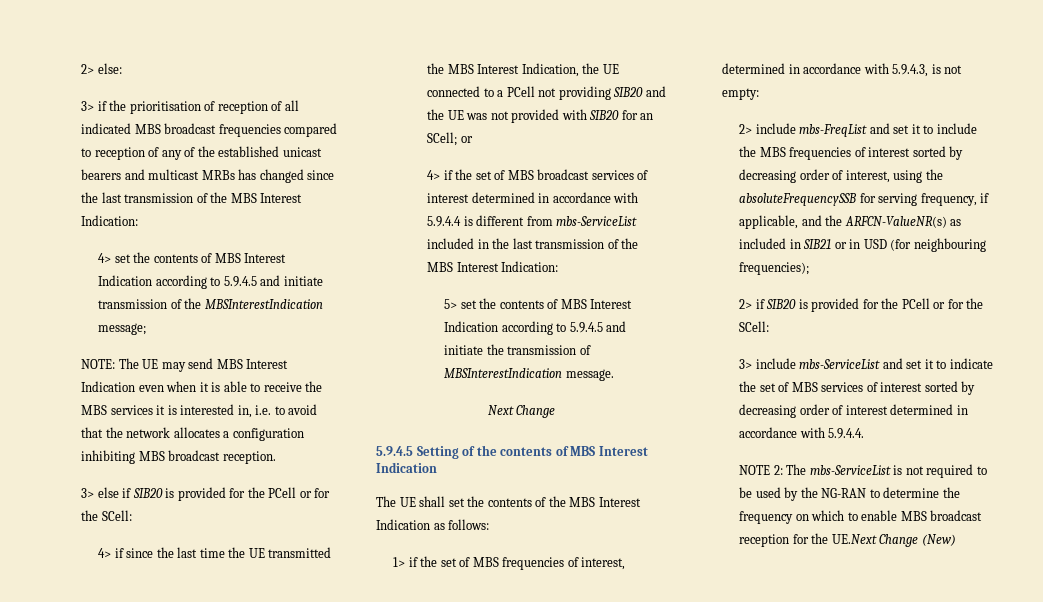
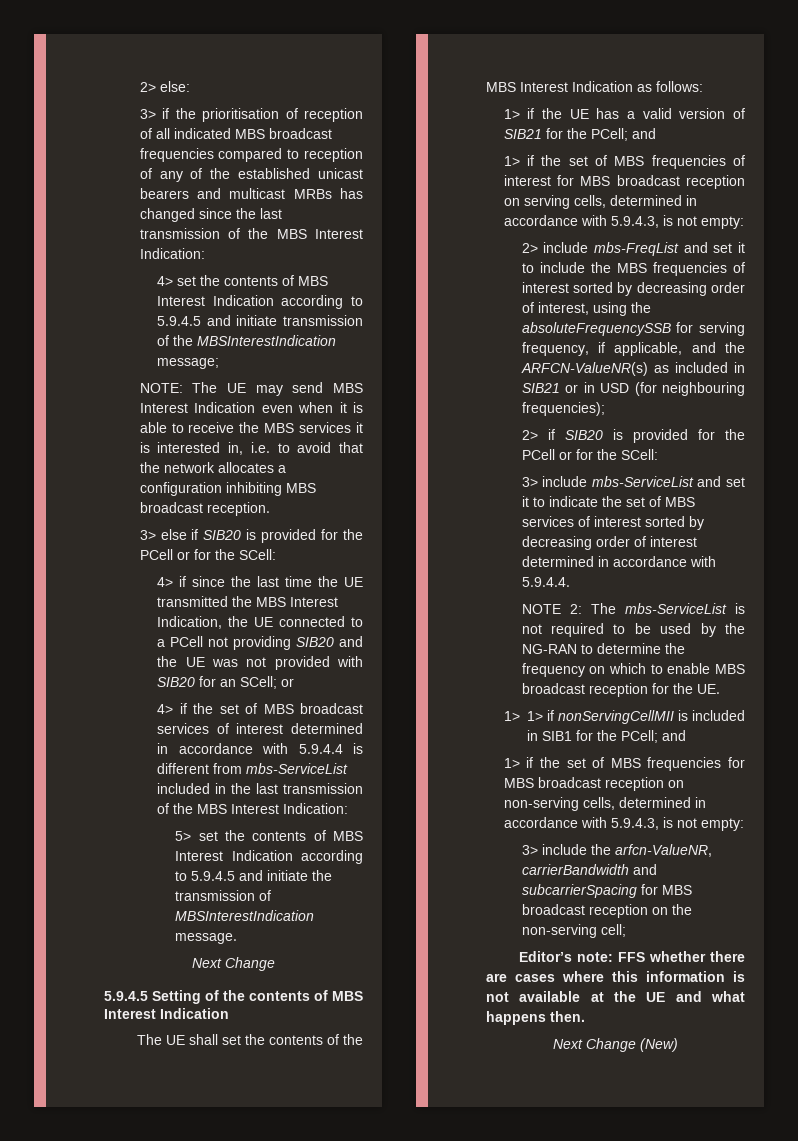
+ 1> if the UE has a valid version of SIB21 for the PCell; and
- 1> if the set of MBS frequencies of interest, determined in accordance with 5.9.4.3, is not empty:
+ 1> if the set of MBS frequencies of interest for MBS broadcast reception on serving cells, determined in accordance with 5.9.4.3, is not empty:
- NOTE 2: The mbs-ServiceList is not required to be used by the NG-RAN to determine the frequency on which to enable MBS broadcast reception for the UE.Next Change (New)
+ NOTE 2: The mbs-ServiceList is not required to be used by the NG-RAN to determine the frequency on which to enable MBS broadcast reception for the UE.
+ 1> 1> if nonServingCellMII is included in SIB1 for the PCell; and
+ 1> if the set of MBS frequencies for MBS broadcast reception on non-serving cells, determined in accordance with 5.9.4.3, is not empty:
+ 3> include the arfcn-ValueNR, carrierBandwidth and subcarrierSpacing for MBS broadcast reception on the non-serving cell;
+ Editor’s note: FFS whether there are cases where this information is not available at the UE and what happens then.
+ Next Change (New)

